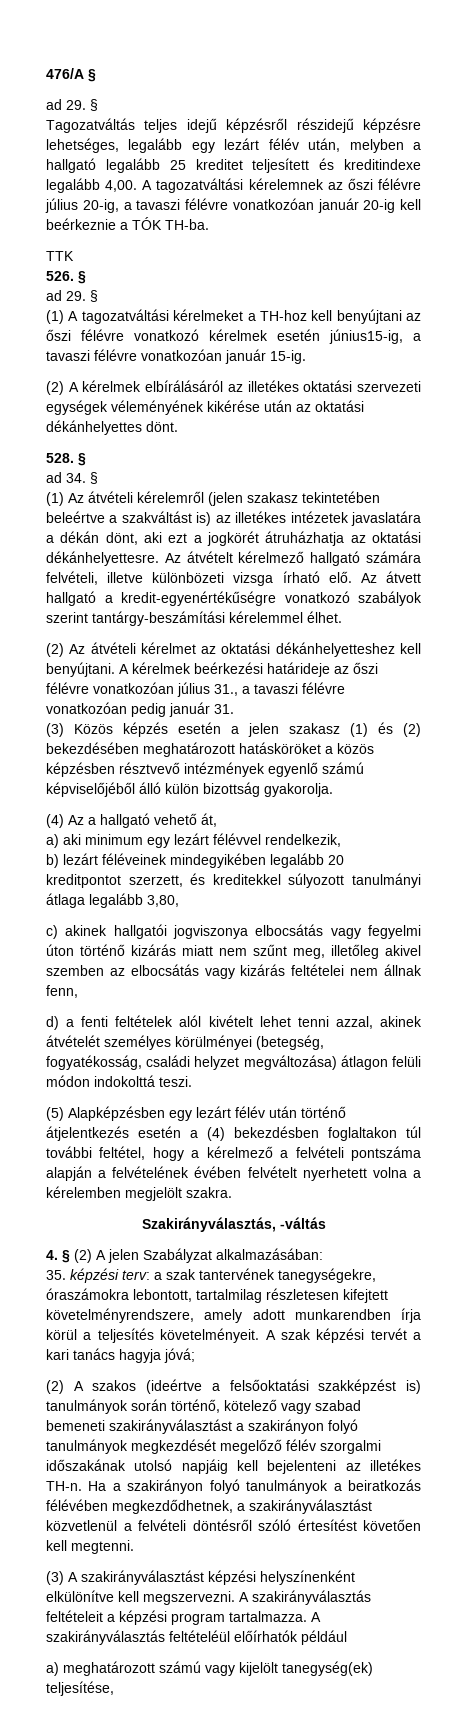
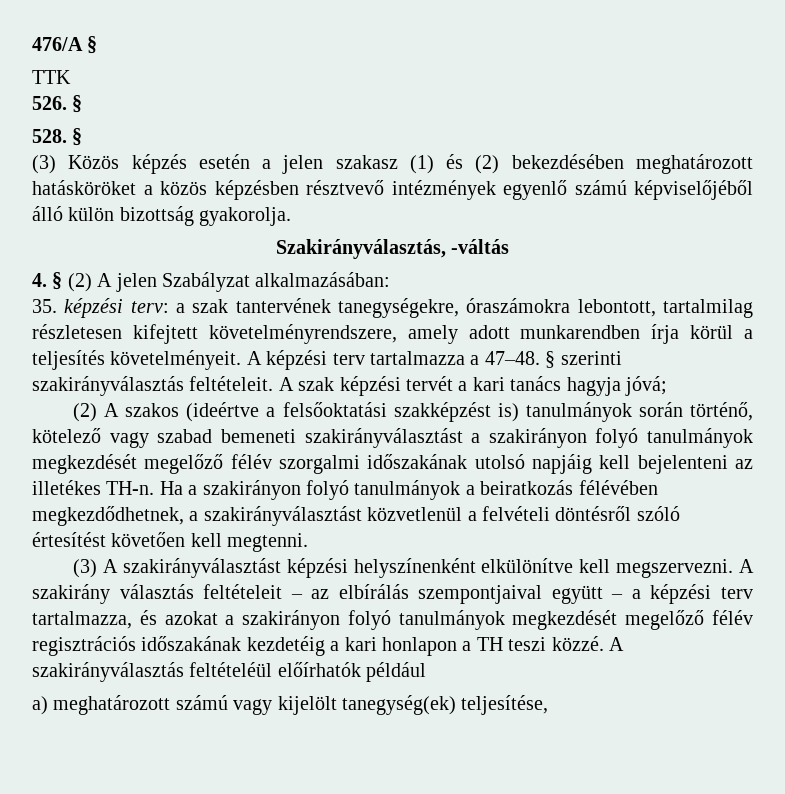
  476/A §
- ad 29. §
- Tagozatváltás teljes idejű képzésről részidejű képzésre lehetséges, legalább egy lezárt félév után, melyben a hallgató legalább 25 kreditet teljesített és kreditindexe legalább 4,00. A tagozatváltási kérelemnek az őszi félévre július 20-ig, a tavaszi félévre vonatkozóan január 20-ig kell beérkeznie a TÓK TH-ba.
  TTK
  526. §
- ad 29. §
- (1) A tagozatváltási kérelmeket a TH-hoz kell benyújtani az őszi félévre vonatkozó kérelmek esetén június15-ig, a tavaszi félévre vonatkozóan január 15-ig.
- (2) A kérelmek elbírálásáról az illetékes oktatási szervezeti egységek véleményének kikérése után az oktatási dékánhelyettes dönt.
  528. §
- ad 34. §
- (1) Az átvételi kérelemről (jelen szakasz tekintetében beleértve a szakváltást is) az illetékes intézetek javaslatára a dékán dönt, aki ezt a jogkörét átruházhatja az oktatási dékánhelyettesre. Az átvételt kérelmező hallgató számára felvételi, illetve különbözeti vizsga írható elő. Az átvett hallgató a kredit-egyenértékűségre vonatkozó szabályok szerint tantárgy-beszámítási kérelemmel élhet.
- (2) Az átvételi kérelmet az oktatási dékánhelyetteshez kell benyújtani. A kérelmek beérkezési határideje az őszi félévre vonatkozóan július 31., a tavaszi félévre vonatkozóan pedig január 31.
- (4) Az a hallgató vehető át,
- a) aki minimum egy lezárt félévvel rendelkezik,
- b) lezárt féléveinek mindegyikében legalább 20 kreditpontot szerzett, és kreditekkel súlyozott tanulmányi átlaga legalább 3,80,
- c) akinek hallgatói jogviszonya elbocsátás vagy fegyelmi úton történő kizárás miatt nem szűnt meg, illetőleg akivel szemben az elbocsátás vagy kizárás feltételei nem állnak fenn,
- d) a fenti feltételek alól kivételt lehet tenni azzal, akinek átvételét személyes körülményei (betegség, fogyatékosság, családi helyzet megváltozása) átlagon felüli módon indokolttá teszi.
- (5) Alapképzésben egy lezárt félév után történő átjelentkezés esetén a (4) bekezdésben foglaltakon túl további feltétel, hogy a kérelmező a felvételi pontszáma alapján a felvételének évében felvételt nyerhetett volna a kérelemben megjelölt szakra.
- A szak képzési tervét a kari tanács hagyja jóvá;
+ A képzési terv tartalmazza a 47–48. § szerinti szakirányválasztás feltételeit. A szak képzési tervét a kari tanács hagyja jóvá;
- A szakirányválasztás feltételeit a képzési program tartalmazza.
+ A szakirány választás feltételeit – az elbírálás szempontjaival együtt – a képzési terv tartalmazza, és azokat a szakirányon folyó tanulmányok megkezdését megelőző félév regisztrációs időszakának kezdetéig a kari honlapon a TH teszi közzé.

